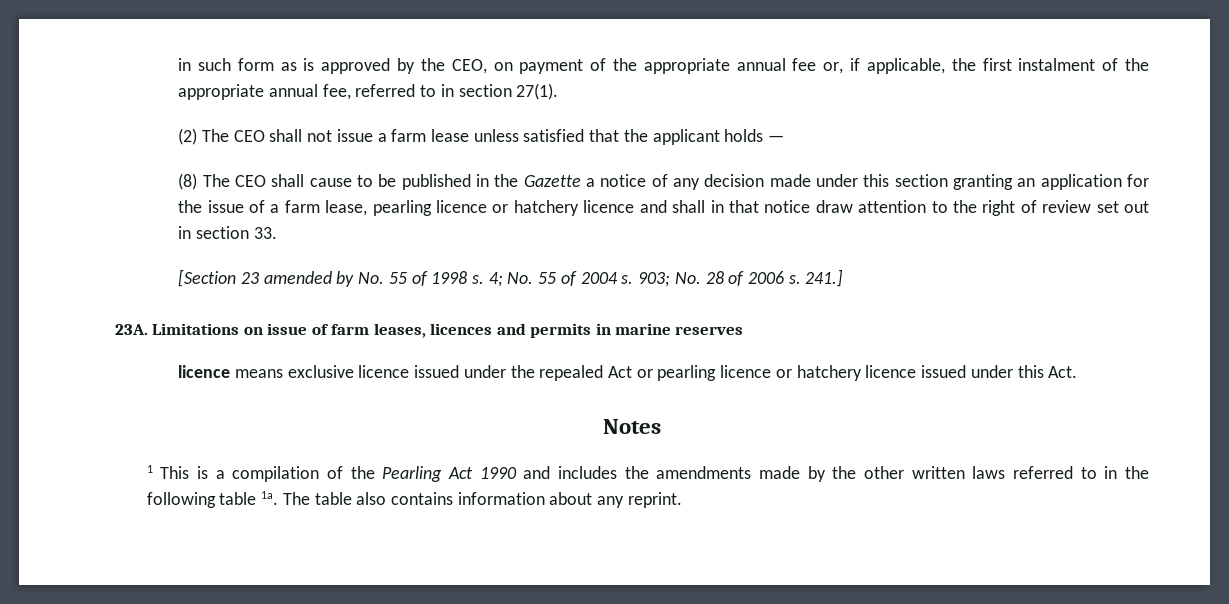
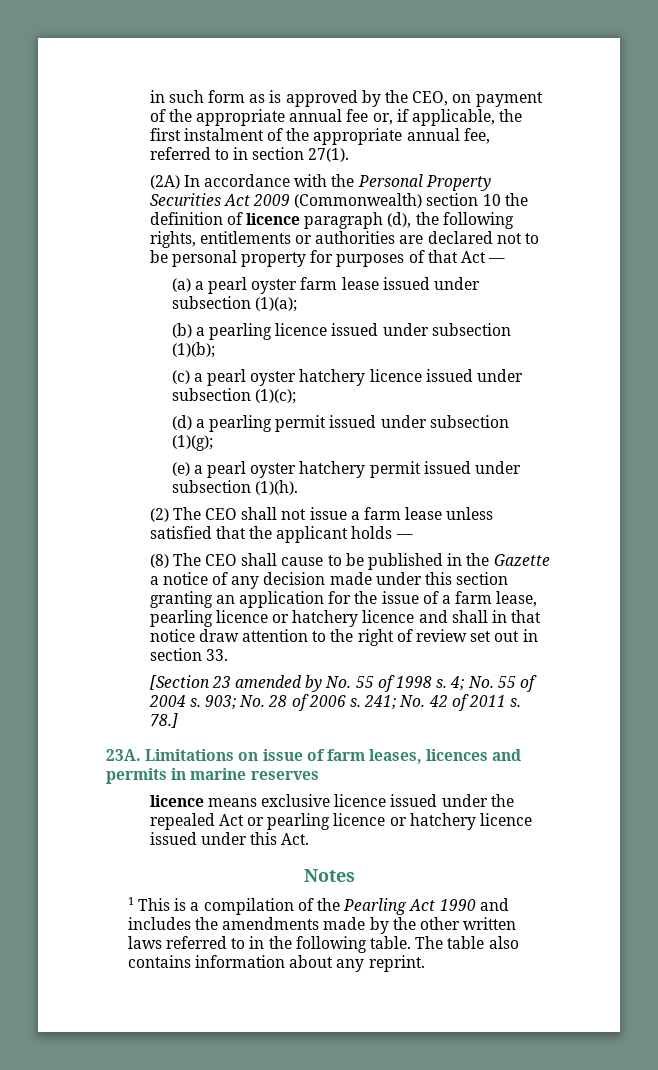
+ (2A) In accordance with the Personal Property Securities Act 2009 (Commonwealth) section 10 the definition of licence paragraph (d), the following rights, entitlements or authorities are declared not to be personal property for purposes of that Act —
+ (a) a pearl oyster farm lease issued under subsection (1)(a);
+ (b) a pearling licence issued under subsection (1)(b);
+ (c) a pearl oyster hatchery licence issued under subsection (1)(c);
+ (d) a pearling permit issued under subsection (1)(g);
+ (e) a pearl oyster hatchery permit issued under subsection (1)(h).
- 241.]
+ 241; No. 42 of 2011 s. 78.]
- 1 This is a compilation of the Pearling Act 1990 and includes the amendments made by the other written laws referred to in the following table 1a.
+ 1 This is a compilation of the Pearling Act 1990 and includes the amendments made by the other written laws referred to in the following table.

